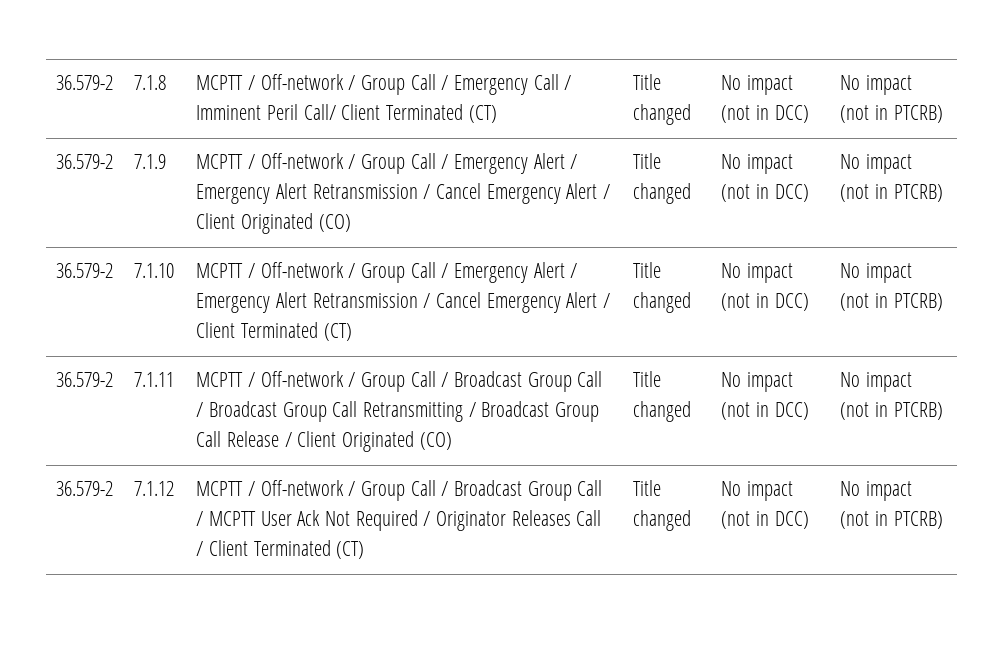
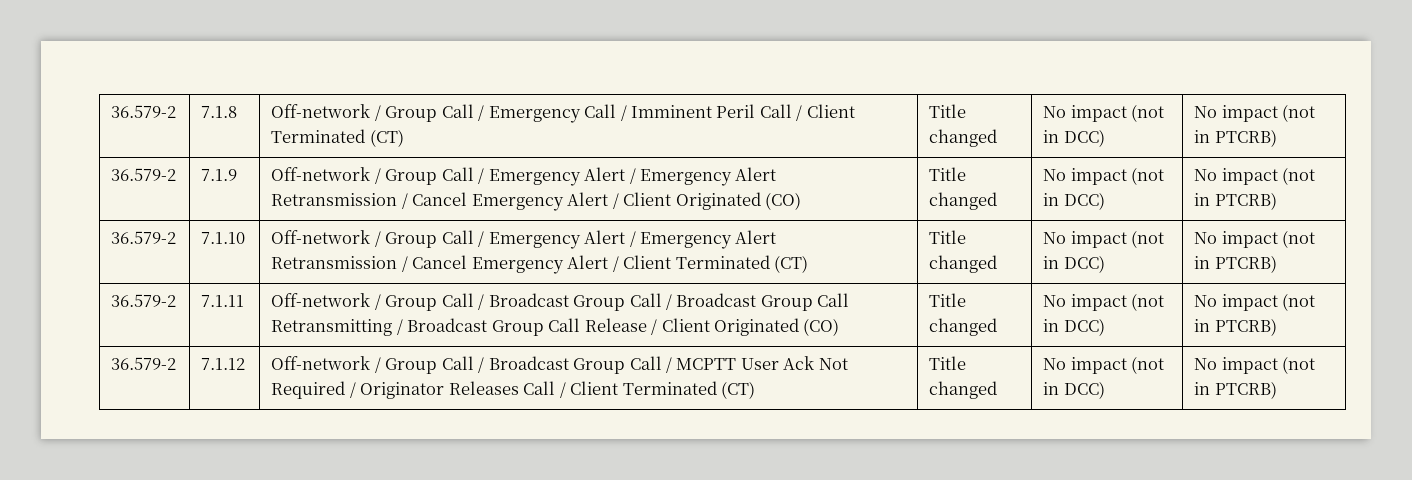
- 36.579-2 | 7.1.8 | MCPTT / Off-network / Group Call / Emergency Call / Imminent Peril Call/ Client Terminated (CT) | Title changed | No impact (not in DCC) | No impact (not in PTCRB)
+ 36.579-2 | 7.1.8 | Off-network / Group Call / Emergency Call / Imminent Peril Call / Client Terminated (CT) | Title changed | No impact (not in DCC) | No impact (not in PTCRB)
- 36.579-2 | 7.1.9 | MCPTT / Off-network / Group Call / Emergency Alert / Emergency Alert Retransmission / Cancel Emergency Alert / Client Originated (CO) | Title changed | No impact (not in DCC) | No impact (not in PTCRB)
+ 36.579-2 | 7.1.9 | Off-network / Group Call / Emergency Alert / Emergency Alert Retransmission / Cancel Emergency Alert / Client Originated (CO) | Title changed | No impact (not in DCC) | No impact (not in PTCRB)
- 36.579-2 | 7.1.10 | MCPTT / Off-network / Group Call / Emergency Alert / Emergency Alert Retransmission / Cancel Emergency Alert / Client Terminated (CT) | Title changed | No impact (not in DCC) | No impact (not in PTCRB)
+ 36.579-2 | 7.1.10 | Off-network / Group Call / Emergency Alert / Emergency Alert Retransmission / Cancel Emergency Alert / Client Terminated (CT) | Title changed | No impact (not in DCC) | No impact (not in PTCRB)
- 36.579-2 | 7.1.11 | MCPTT / Off-network / Group Call / Broadcast Group Call / Broadcast Group Call Retransmitting / Broadcast Group Call Release / Client Originated (CO) | Title changed | No impact (not in DCC) | No impact (not in PTCRB)
+ 36.579-2 | 7.1.11 | Off-network / Group Call / Broadcast Group Call / Broadcast Group Call Retransmitting / Broadcast Group Call Release / Client Originated (CO) | Title changed | No impact (not in DCC) | No impact (not in PTCRB)
- 36.579-2 | 7.1.12 | MCPTT / Off-network / Group Call / Broadcast Group Call / MCPTT User Ack Not Required / Originator Releases Call / Client Terminated (CT) | Title changed | No impact (not in DCC) | No impact (not in PTCRB)
+ 36.579-2 | 7.1.12 | Off-network / Group Call / Broadcast Group Call / MCPTT User Ack Not Required / Originator Releases Call / Client Terminated (CT) | Title changed | No impact (not in DCC) | No impact (not in PTCRB)

